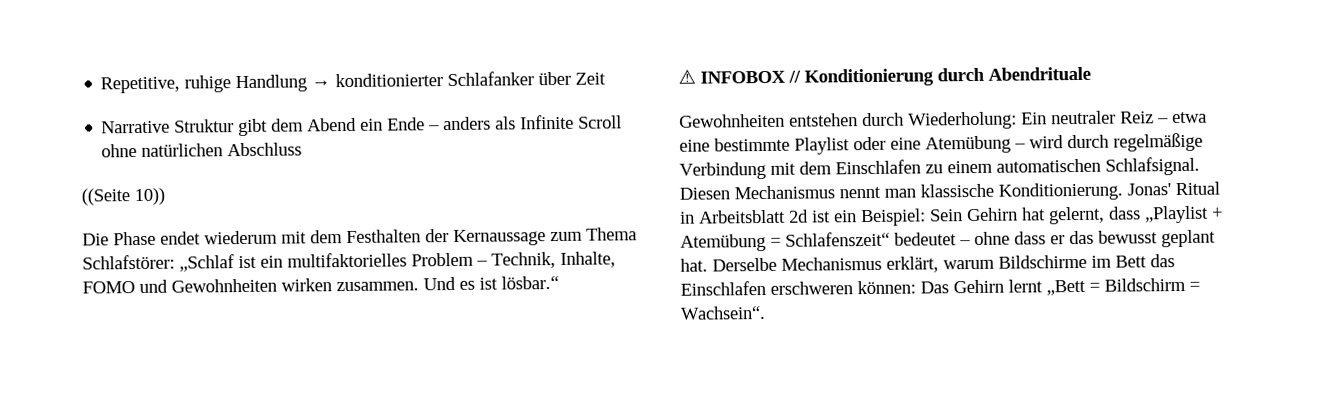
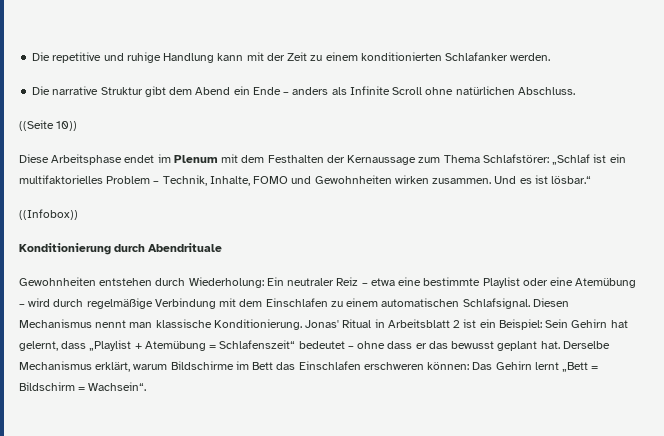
- Repetitive, ruhige Handlung → konditionierter Schlafanker über Zeit
- Narrative Struktur gibt dem Abend ein Ende – anders als Infinite Scroll ohne natürlichen Abschluss
+ Die repetitive und ruhige Handlung kann mit der Zeit zu einem konditionierten Schlafanker werden.
+ Die narrative Struktur gibt dem Abend ein Ende – anders als Infinite Scroll ohne natürlichen Abschluss.
- Die Phase endet wiederum mit dem Festhalten der Kernaussage zum Thema Schlafstörer: „Schlaf ist ein multifaktorielles Problem – Technik, Inhalte, FOMO und Gewohnheiten wirken zusammen.
+ Diese Arbeitsphase endet im Plenum mit dem Festhalten der Kernaussage zum Thema Schlafstörer: „Schlaf ist ein multifaktorielles Problem – Technik, Inhalte, FOMO und Gewohnheiten wirken zusammen.
- ⚠ INFOBOX // Konditionierung durch Abendrituale
+ ((Infobox))
+ Konditionierung durch Abendrituale
- Jonas' Ritual in Arbeitsblatt 2d ist ein Beispiel: Sein Gehirn hat gelernt, dass „Playlist + Atemübung = Schlafenszeit“ bedeutet – ohne dass er das bewusst geplant hat.
+ Jonas' Ritual in Arbeitsblatt 2 ist ein Beispiel: Sein Gehirn hat gelernt, dass „Playlist + Atemübung = Schlafenszeit“ bedeutet – ohne dass er das bewusst geplant hat.

